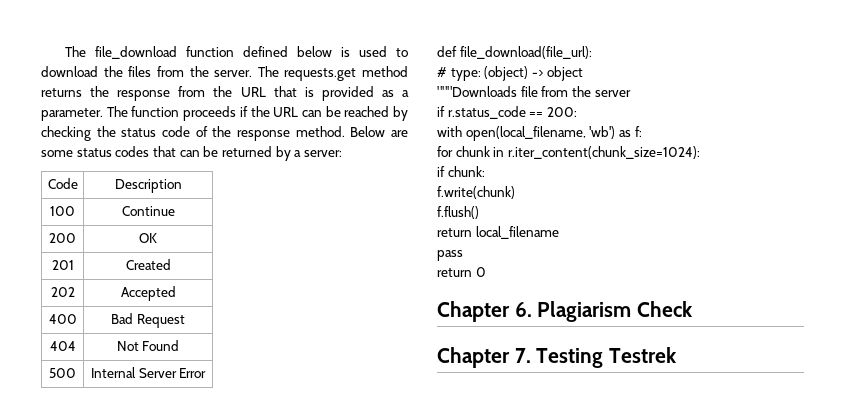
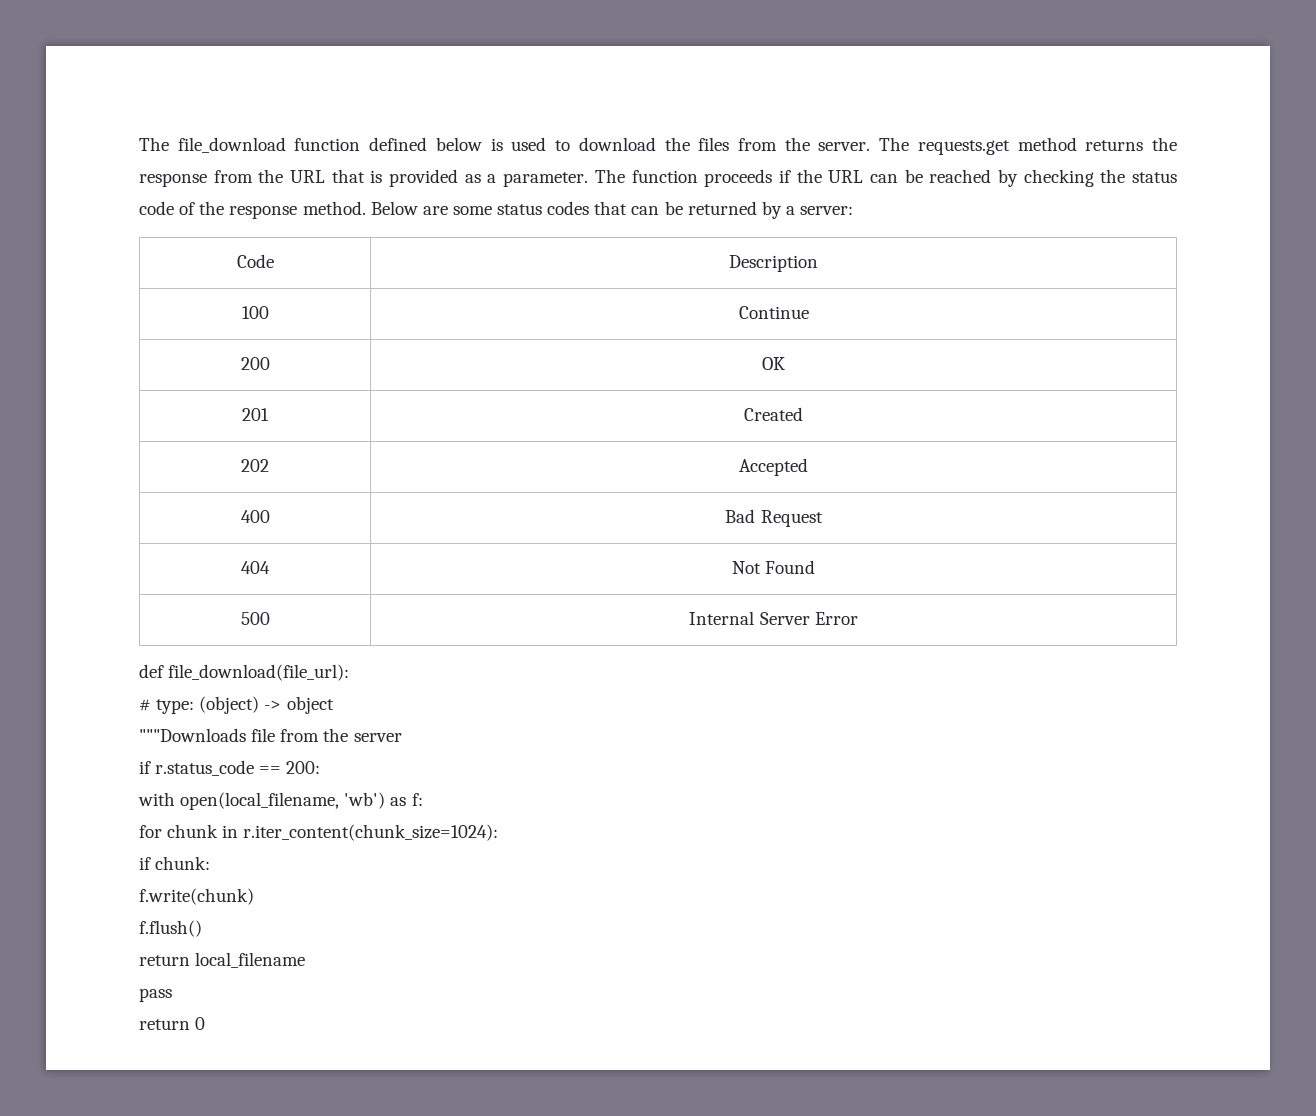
- Chapter 6. Plagiarism Check
- Chapter 7. Testing Testrek

